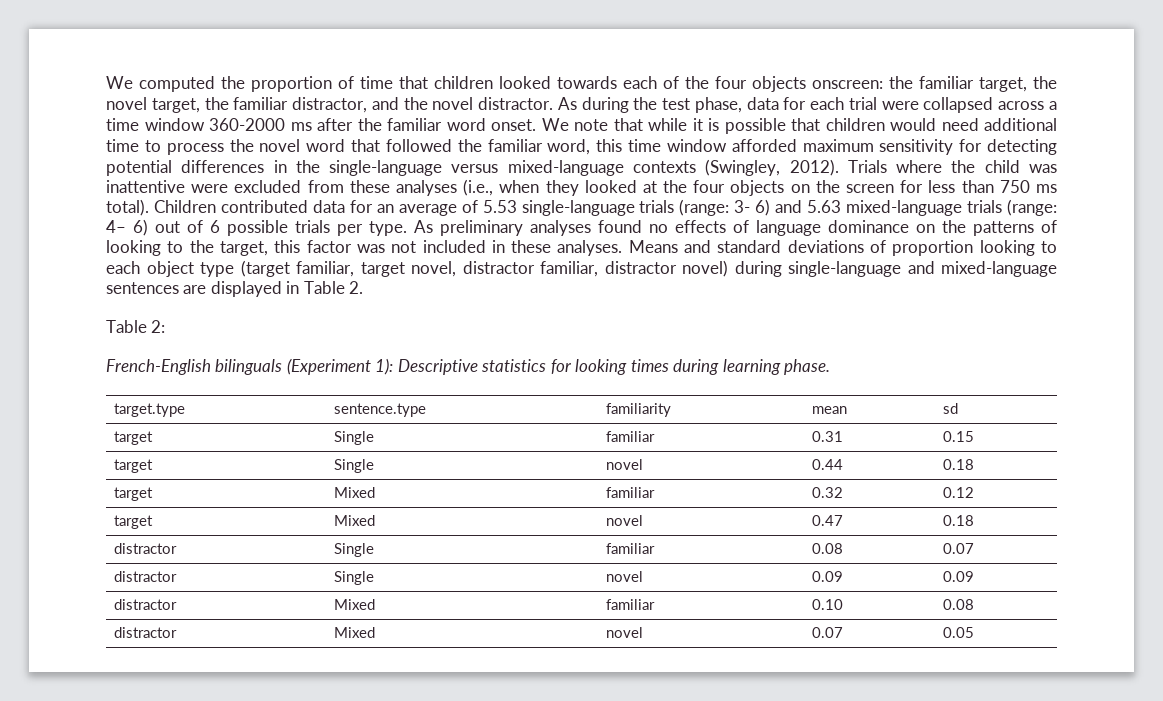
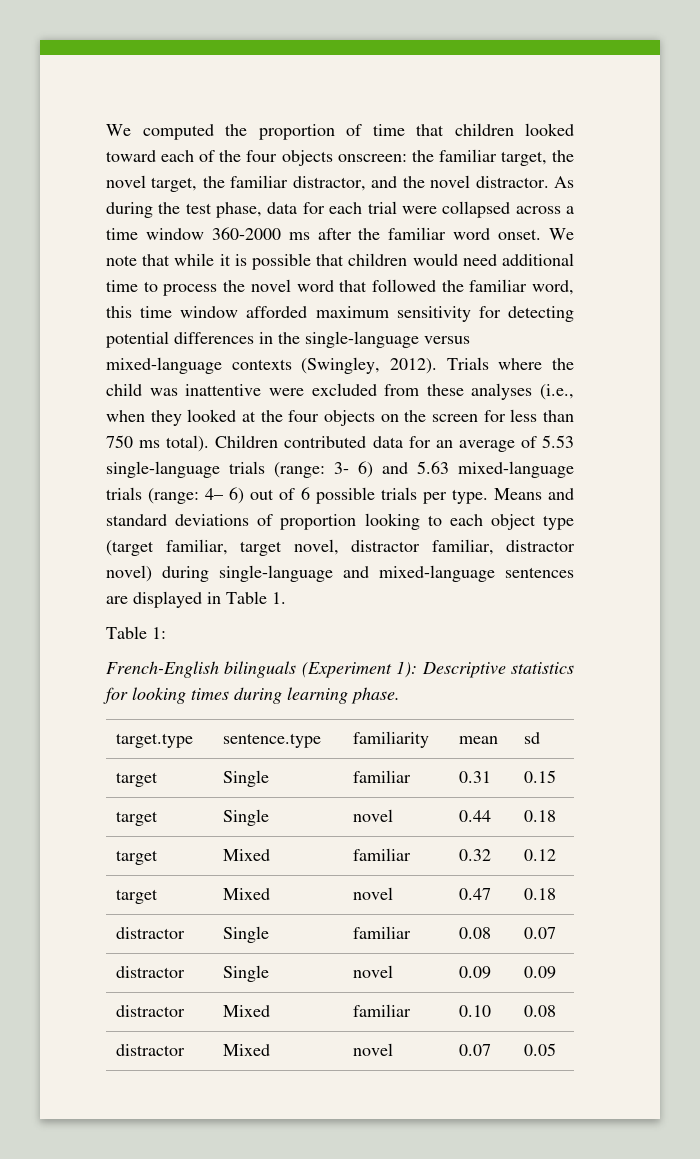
- We computed the proportion of time that children looked towards each of the four objects onscreen: the familiar target, the novel target, the familiar distractor, and the novel distractor.
+ We computed the proportion of time that children looked toward each of the four objects onscreen: the familiar target, the novel target, the familiar distractor, and the novel distractor.
- As preliminary analyses found no effects of language dominance on the patterns of looking to the target, this factor was not included in these analyses.
- Means and standard deviations of proportion looking to each object type (target familiar, target novel, distractor familiar, distractor novel) during single-language and mixed-language sentences are displayed in Table 2.
- Table 2:
+ Means and standard deviations of proportion looking to each object type (target familiar, target novel, distractor familiar, distractor novel) during single-language and mixed-language sentences are displayed in Table 1.
+ Table 1:

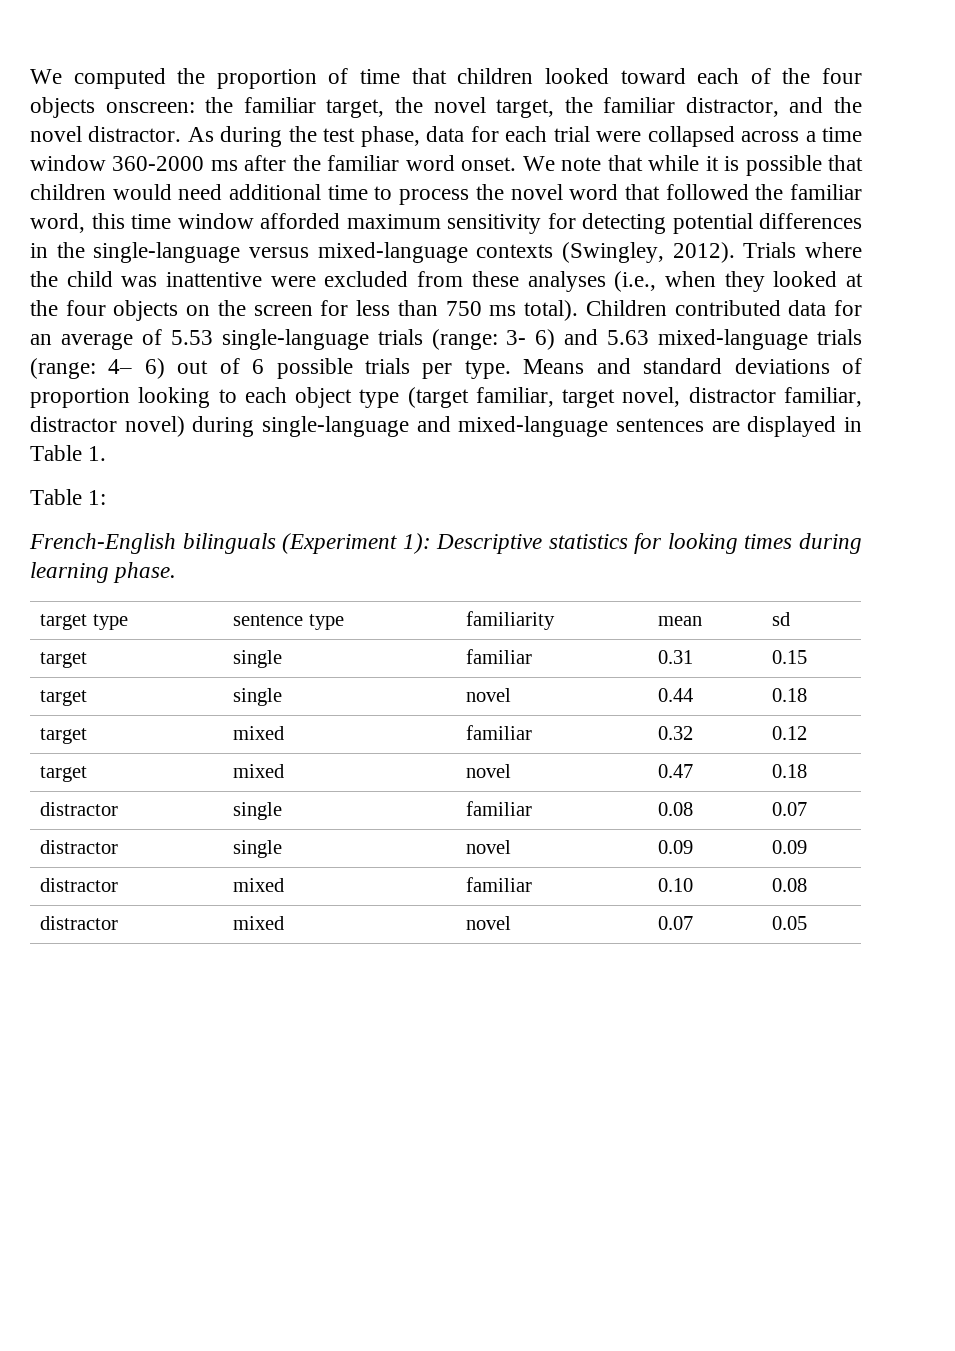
- target.type | sentence.type | familiarity | mean | sd
+ target type | sentence type | familiarity | mean | sd
- target | Single | familiar | 0.31 | 0.15
+ target | single | familiar | 0.31 | 0.15
- target | Single | novel | 0.44 | 0.18
+ target | single | novel | 0.44 | 0.18
- target | Mixed | familiar | 0.32 | 0.12
+ target | mixed | familiar | 0.32 | 0.12
- target | Mixed | novel | 0.47 | 0.18
+ target | mixed | novel | 0.47 | 0.18
- distractor | Single | familiar | 0.08 | 0.07
+ distractor | single | familiar | 0.08 | 0.07
- distractor | Single | novel | 0.09 | 0.09
+ distractor | single | novel | 0.09 | 0.09
- distractor | Mixed | familiar | 0.10 | 0.08
+ distractor | mixed | familiar | 0.10 | 0.08
- distractor | Mixed | novel | 0.07 | 0.05
+ distractor | mixed | novel | 0.07 | 0.05

